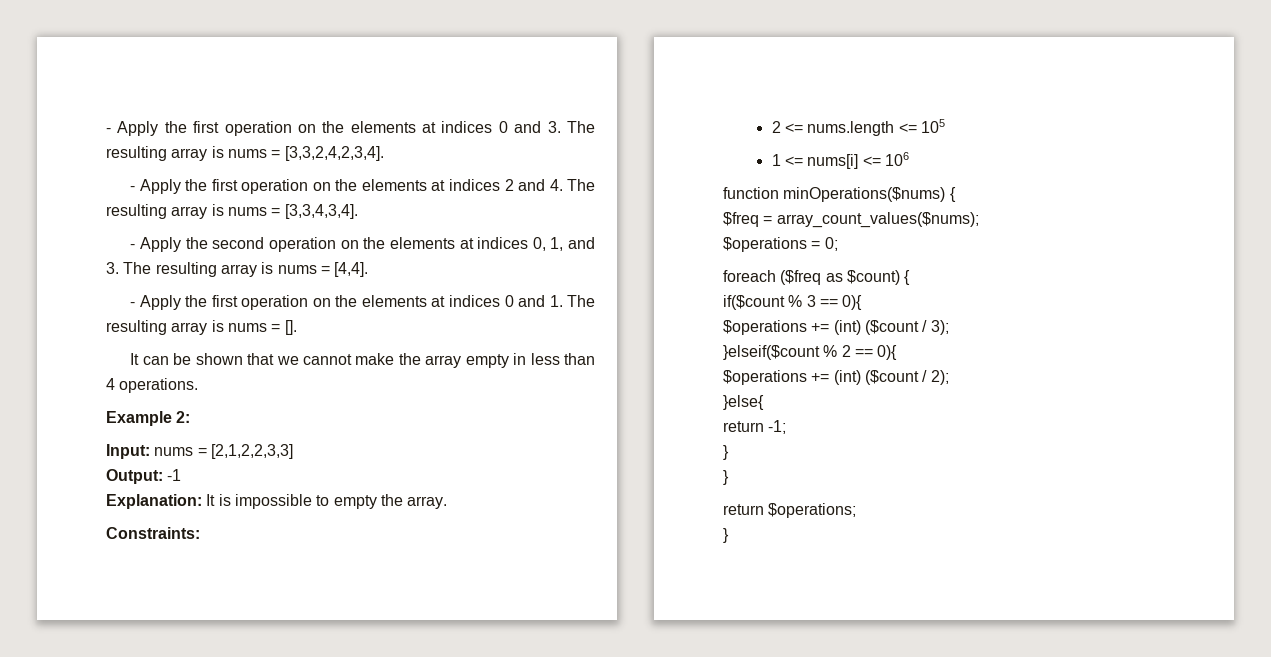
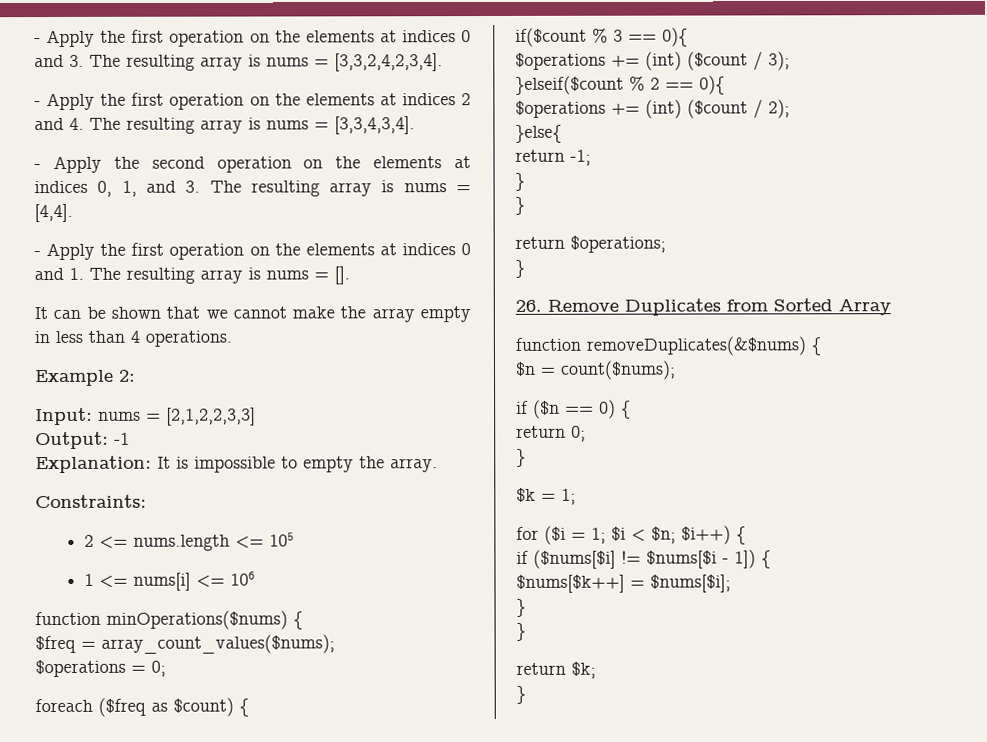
+ 26. Remove Duplicates from Sorted Array
+ function removeDuplicates(&$nums) {
+ $n = count($nums);
+ if ($n == 0) {
+ return 0;
+ }
+ $k = 1;
+ for ($i = 1; $i < $n; $i++) {
+ if ($nums[$i] != $nums[$i - 1]) {
+ $nums[$k++] = $nums[$i];
+ }
+ }
+ return $k;
+ }

